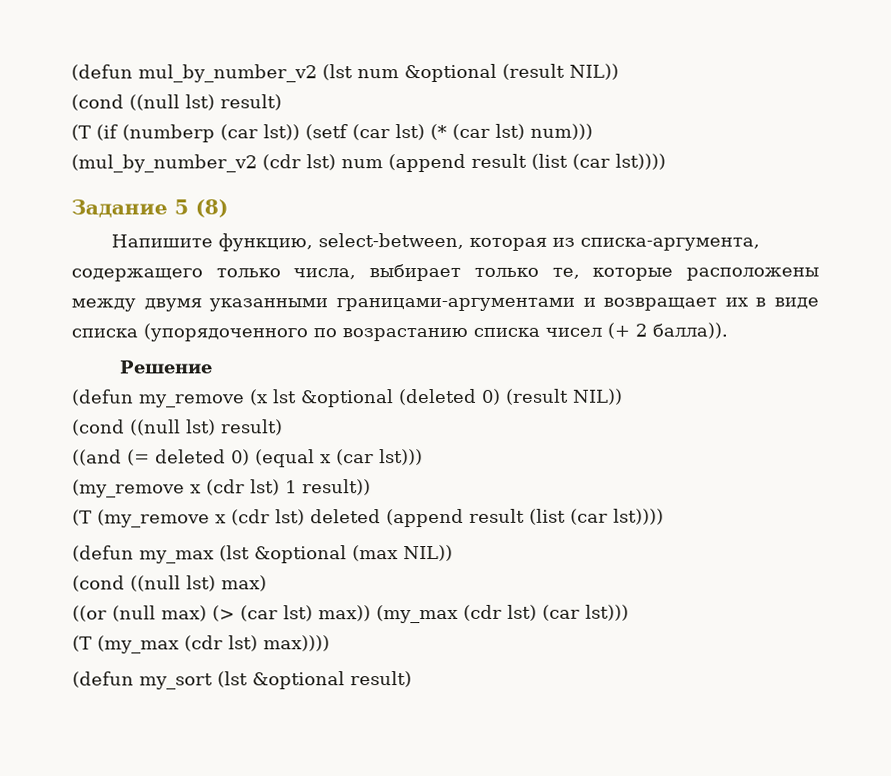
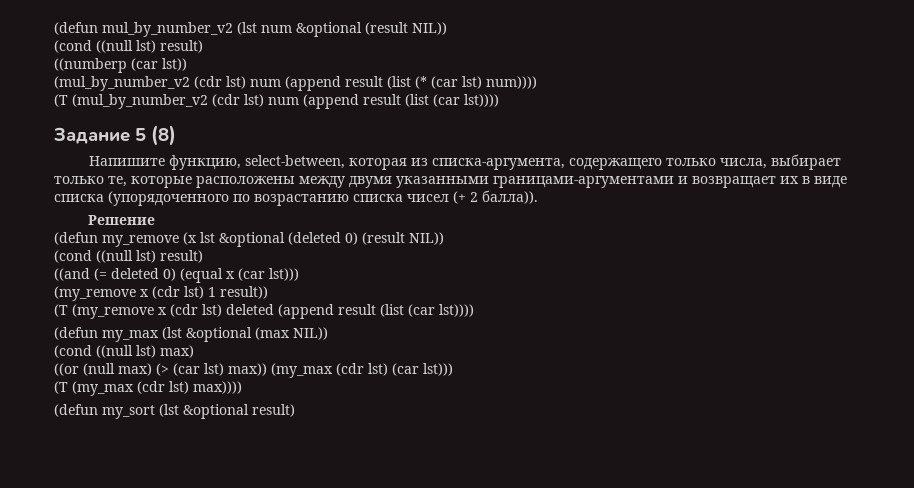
- (T (if (numberp (car lst)) (setf (car lst) (* (car lst) num)))
- (mul_by_number_v2 (cdr lst) num (append result (list (car lst))))
+ ((numberp (car lst))
+ (mul_by_number_v2 (cdr lst) num (append result (list (* (car lst) num))))
+ (T (mul_by_number_v2 (cdr lst) num (append result (list (car lst))))

